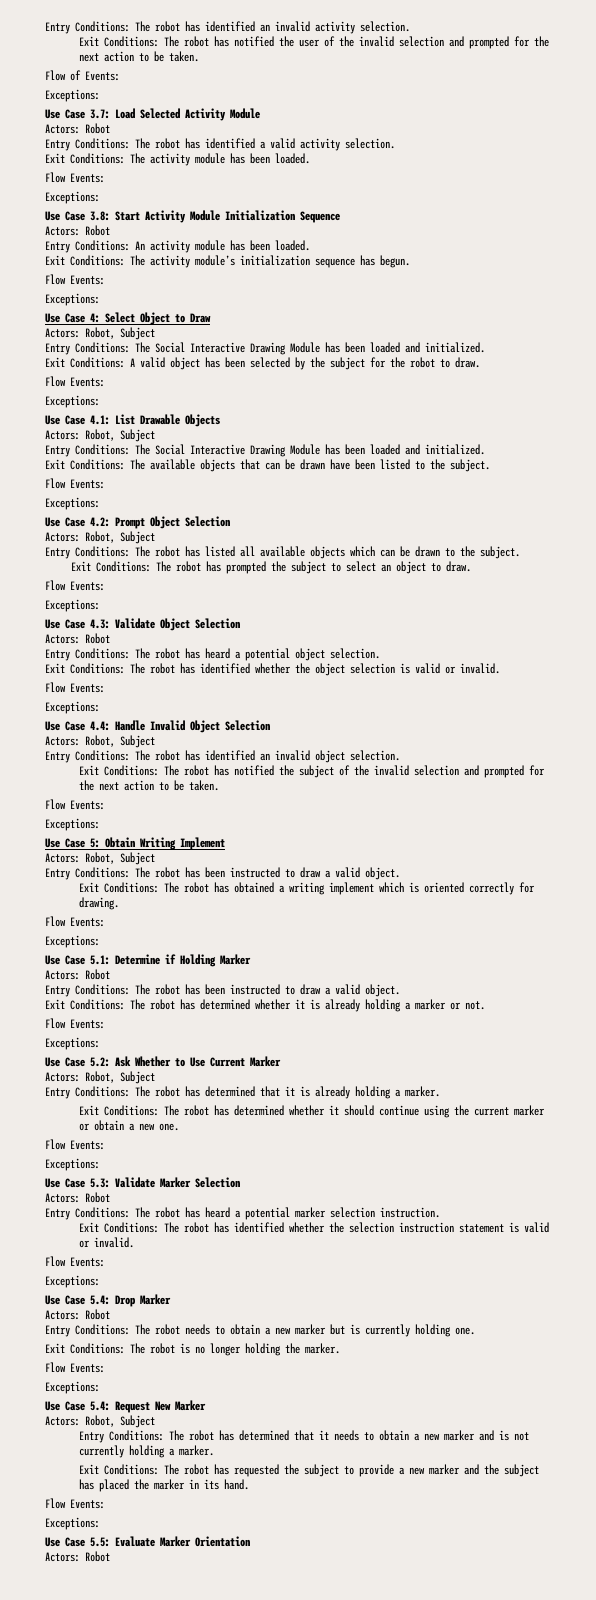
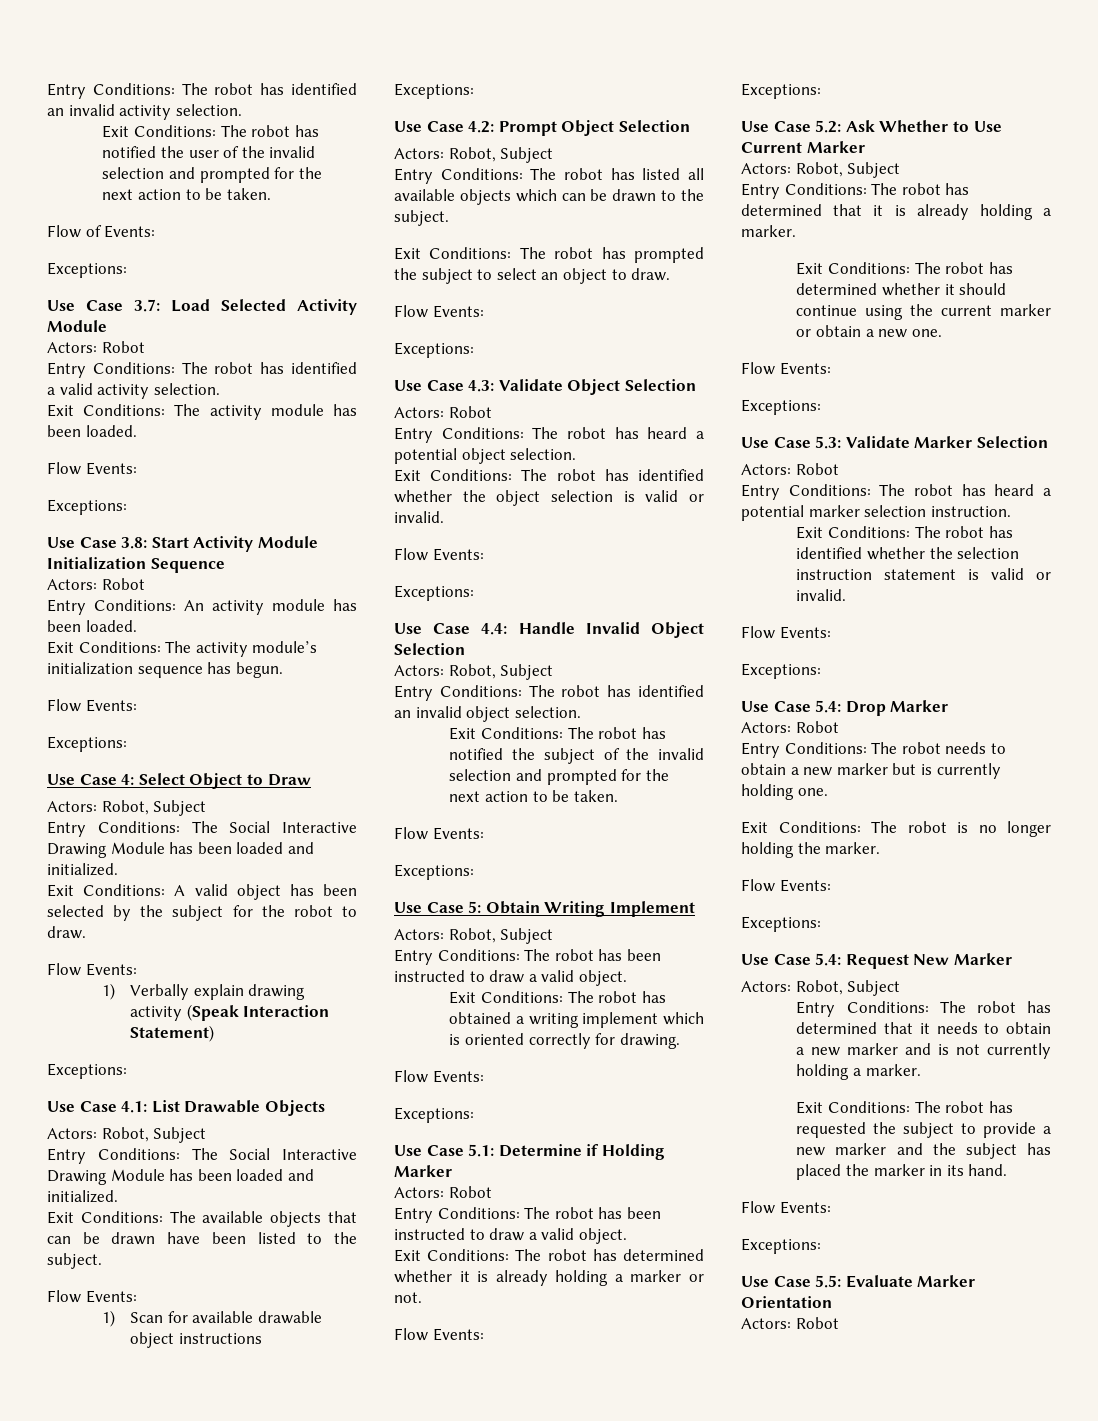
+ 1) Verbally explain drawing activity (Speak Interaction Statement)
+ 1) Scan for available drawable object instructions

